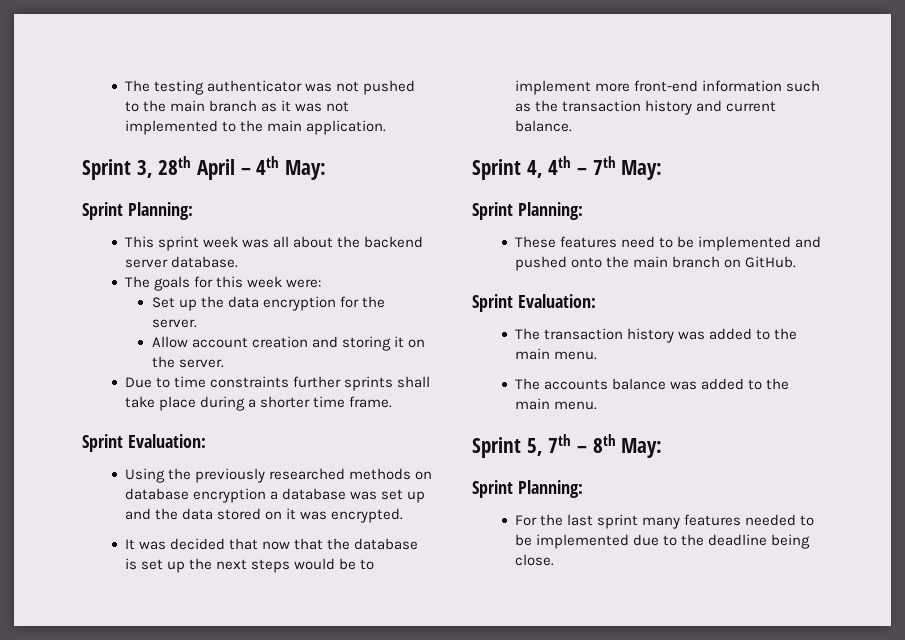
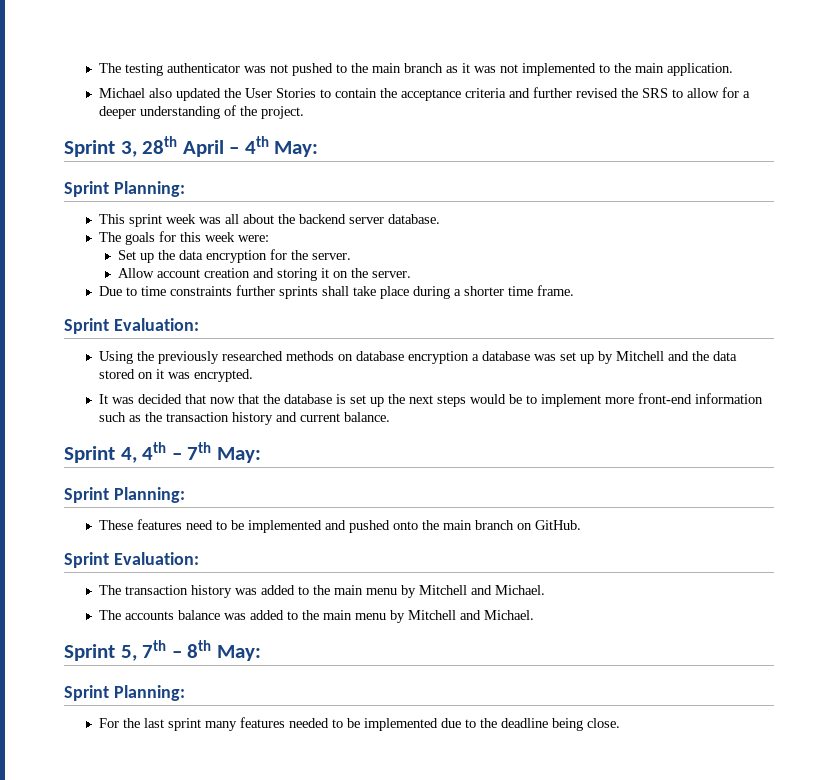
+ Michael also updated the User Stories to contain the acceptance criteria and further revised the SRS to allow for a deeper understanding of the project.
- Using the previously researched methods on database encryption a database was set up and the data stored on it was encrypted.
+ Using the previously researched methods on database encryption a database was set up by Mitchell and the data stored on it was encrypted.
- The transaction history was added to the main menu.
+ The transaction history was added to the main menu by Mitchell and Michael.
- The accounts balance was added to the main menu.
+ The accounts balance was added to the main menu by Mitchell and Michael.

